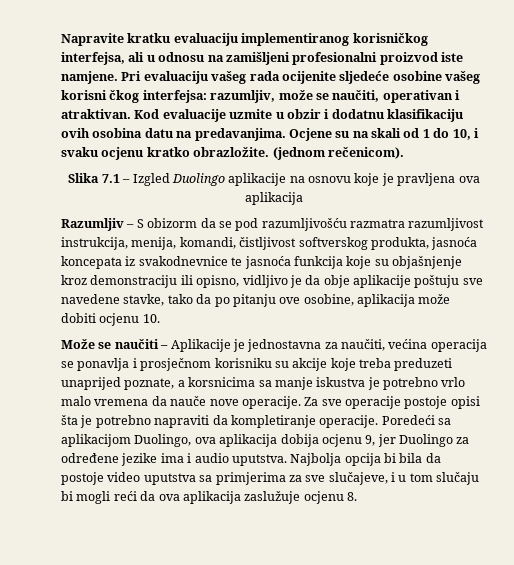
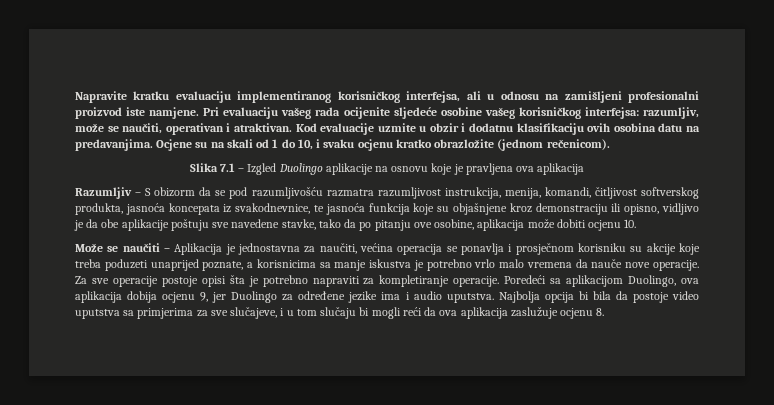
- Pri evaluaciju vašeg rada ocijenite sljedeće osobine vašeg korisni čkog interfejsa: razumljiv, može se naučiti, operativan i atraktivan.
+ Pri evaluaciju vašeg rada ocijenite sljedeće osobine vašeg korisničkog interfejsa: razumljiv, može se naučiti, operativan i atraktivan.
- Ocjene su na skali od 1 do 10, i svaku ocjenu kratko obrazložite. (jednom rečenicom).
+ Ocjene su na skali od 1 do 10, i svaku ocjenu kratko obrazložite (jednom rečenicom).
- Razumljiv – S obizorm da se pod razumljivošću razmatra razumljivost instrukcija, menija, komandi, čistljivost softverskog produkta, jasnoća koncepata iz svakodnevnice te jasnoća funkcija koje su objašnjenje kroz demonstraciju ili opisno, vidljivo je da obje aplikacije poštuju sve navedene stavke, tako da po pitanju ove osobine, aplikacija može dobiti ocjenu 10.
+ Razumljiv – S obizorm da se pod razumljivošću razmatra razumljivost instrukcija, menija, komandi, čitljivost softverskog produkta, jasnoća koncepata iz svakodnevnice, te jasnoća funkcija koje su objašnjene kroz demonstraciju ili opisno, vidljivo je da obe aplikacije poštuju sve navedene stavke, tako da po pitanju ove osobine, aplikacija može dobiti ocjenu 10.
- Može se naučiti – Aplikacije je jednostavna za naučiti, većina operacija se ponavlja i prosječnom korisniku su akcije koje treba preduzeti unaprijed poznate, a korsnicima sa manje iskustva je potrebno vrlo malo vremena da nauče nove operacije.
+ Može se naučiti – Aplikacija je jednostavna za naučiti, većina operacija se ponavlja i prosječnom korisniku su akcije koje treba poduzeti unaprijed poznate, a korisnicima sa manje iskustva je potrebno vrlo malo vremena da nauče nove operacije.
- Za sve operacije postoje opisi šta je potrebno napraviti da kompletiranje operacije.
+ Za sve operacije postoje opisi šta je potrebno napraviti za kompletiranje operacije.

